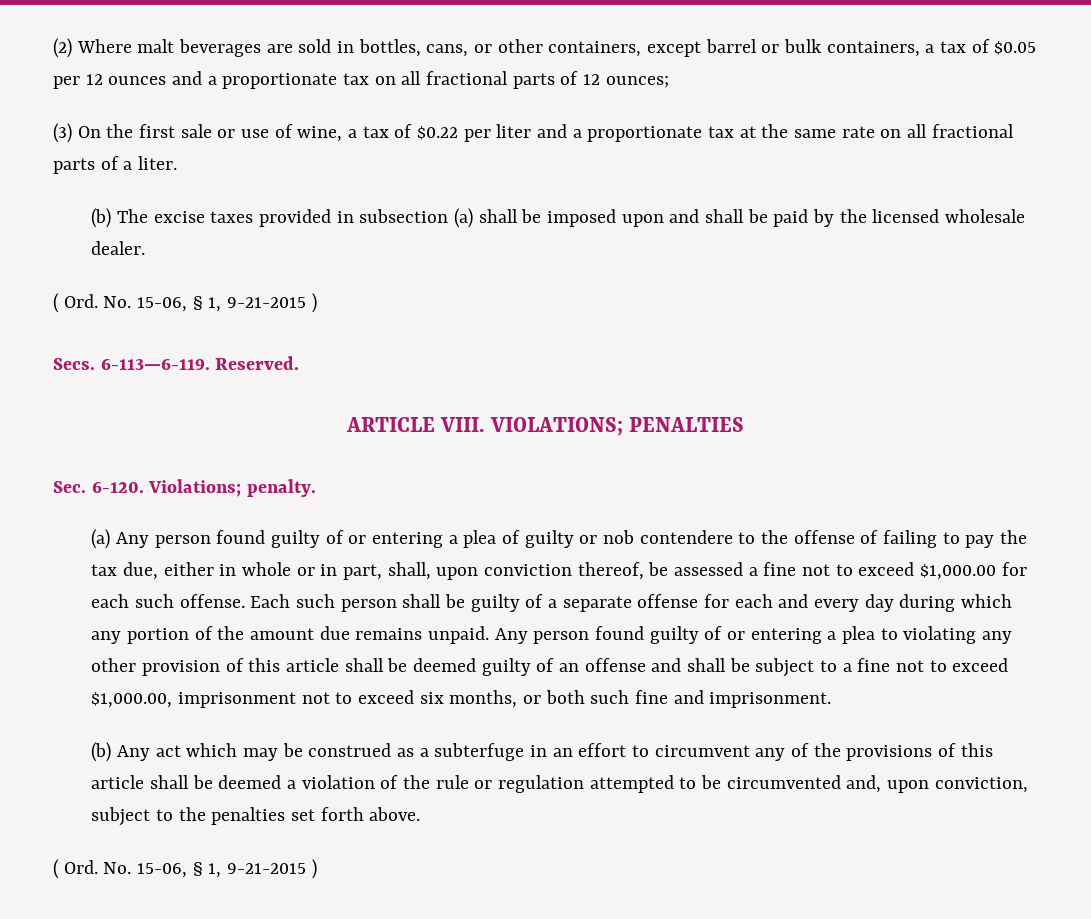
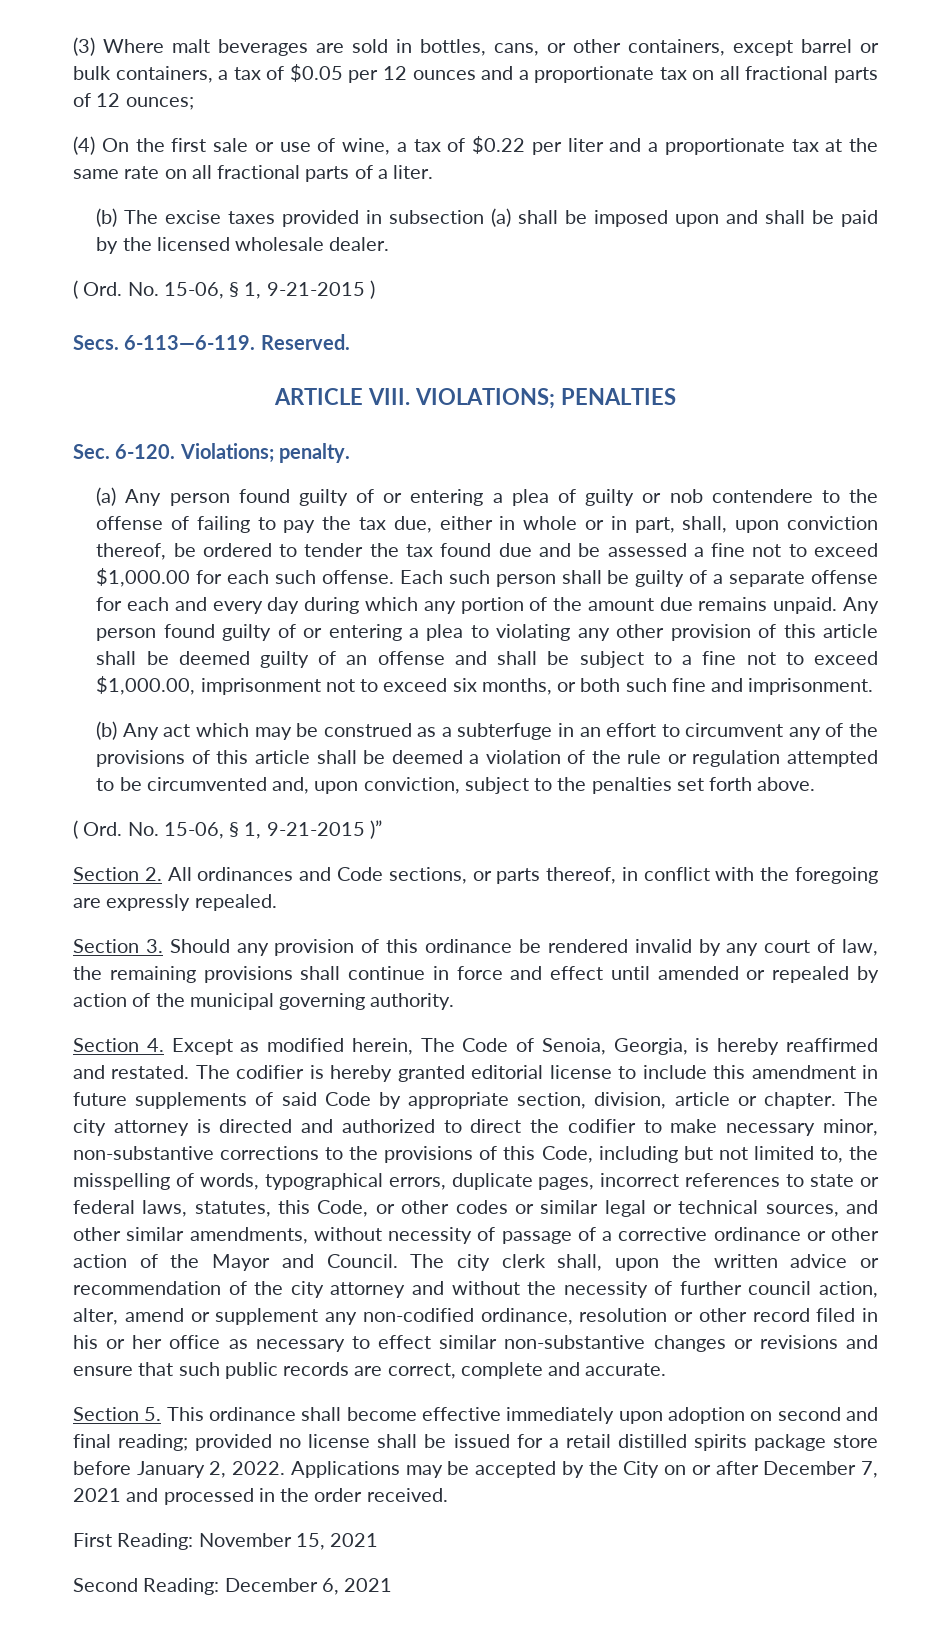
- (2) Where malt beverages are sold in bottles, cans, or other containers, except barrel or bulk containers, a tax of $0.05 per 12 ounces and a proportionate tax on all fractional parts of 12 ounces;
+ (3) Where malt beverages are sold in bottles, cans, or other containers, except barrel or bulk containers, a tax of $0.05 per 12 ounces and a proportionate tax on all fractional parts of 12 ounces;
- (3) On the first sale or use of wine, a tax of $0.22 per liter and a proportionate tax at the same rate on all fractional parts of a liter.
+ (4) On the first sale or use of wine, a tax of $0.22 per liter and a proportionate tax at the same rate on all fractional parts of a liter.
- (a) Any person found guilty of or entering a plea of guilty or nob contendere to the offense of failing to pay the tax due, either in whole or in part, shall, upon conviction thereof, be assessed a fine not to exceed $1,000.00 for each such offense.
+ (a) Any person found guilty of or entering a plea of guilty or nob contendere to the offense of failing to pay the tax due, either in whole or in part, shall, upon conviction thereof, be ordered to tender the tax found due and be assessed a fine not to exceed $1,000.00 for each such offense.
  (b) Any act which may be construed as a subterfuge in an effort to circumvent any of the provisions of this article shall be deemed a violation of the rule or regulation attempted to be circumvented and, upon conviction, subject to the penalties set forth above.
- ( Ord. No. 15-06, § 1, 9-21-2015 )
+ ( Ord. No. 15-06, § 1, 9-21-2015 )”
+ Section 2. All ordinances and Code sections, or parts thereof, in conflict with the foregoing are expressly repealed.
+ Section 3. Should any provision of this ordinance be rendered invalid by any court of law, the remaining provisions shall continue in force and effect until amended or repealed by action of the municipal governing authority.
+ Section 4. Except as modified herein, The Code of Senoia, Georgia, is hereby reaffirmed and restated. The codifier is hereby granted editorial license to include this amendment in future supplements of said Code by appropriate section, division, article or chapter. The city attorney is directed and authorized to direct the codifier to make necessary minor, non-substantive corrections to the provisions of this Code, including but not limited to, the misspelling of words, typographical errors, duplicate pages, incorrect references to state or federal laws, statutes, this Code, or other codes or similar legal or technical sources, and other similar amendments, without necessity of passage of a corrective ordinance or other action of the Mayor and Council. The city clerk shall, upon the written advice or recommendation of the city attorney and without the necessity of further council action, alter, amend or supplement any non-codified ordinance, resolution or other record filed in his or her office as necessary to effect similar non-substantive changes or revisions and ensure that such public records are correct, complete and accurate.
+ Section 5. This ordinance shall become effective immediately upon adoption on second and final reading; provided no license shall be issued for a retail distilled spirits package store before January 2, 2022. Applications may be accepted by the City on or after December 7, 2021 and processed in the order received.
+ First Reading: November 15, 2021
+ Second Reading: December 6, 2021

